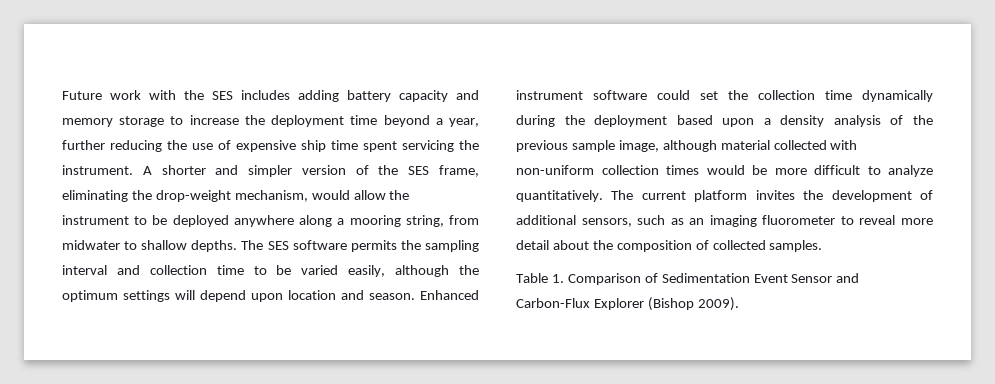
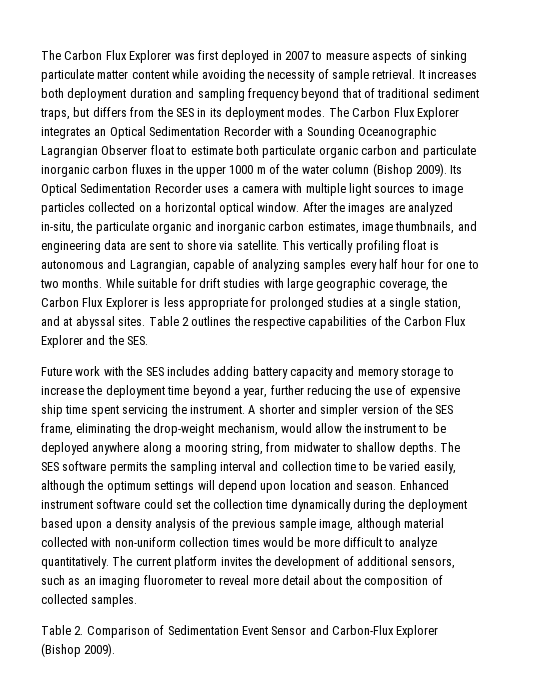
+ The Carbon Flux Explorer was first deployed in 2007 to measure aspects of sinking particulate matter content while avoiding the necessity of sample retrieval. It increases both deployment duration and sampling frequency beyond that of traditional sediment traps, but differs from the SES in its deployment modes. The Carbon Flux Explorer integrates an Optical Sedimentation Recorder with a Sounding Oceanographic Lagrangian Observer float to estimate both particulate organic carbon and particulate inorganic carbon fluxes in the upper 1000 m of the water column (Bishop 2009). Its Optical Sedimentation Recorder uses a camera with multiple light sources to image particles collected on a horizontal optical window. After the images are analyzed in-situ, the particulate organic and inorganic carbon estimates, image thumbnails, and engineering data are sent to shore via satellite. This vertically profiling float is autonomous and Lagrangian, capable of analyzing samples every half hour for one to two months. While suitable for drift studies with large geographic coverage, the Carbon Flux Explorer is less appropriate for prolonged studies at a single station, and at abyssal sites. Table 2 outlines the respective capabilities of the Carbon Flux Explorer and the SES.
- Table 1. Comparison of Sedimentation Event Sensor and Carbon-Flux Explorer (Bishop 2009).
+ Table 2. Comparison of Sedimentation Event Sensor and Carbon-Flux Explorer (Bishop 2009).

